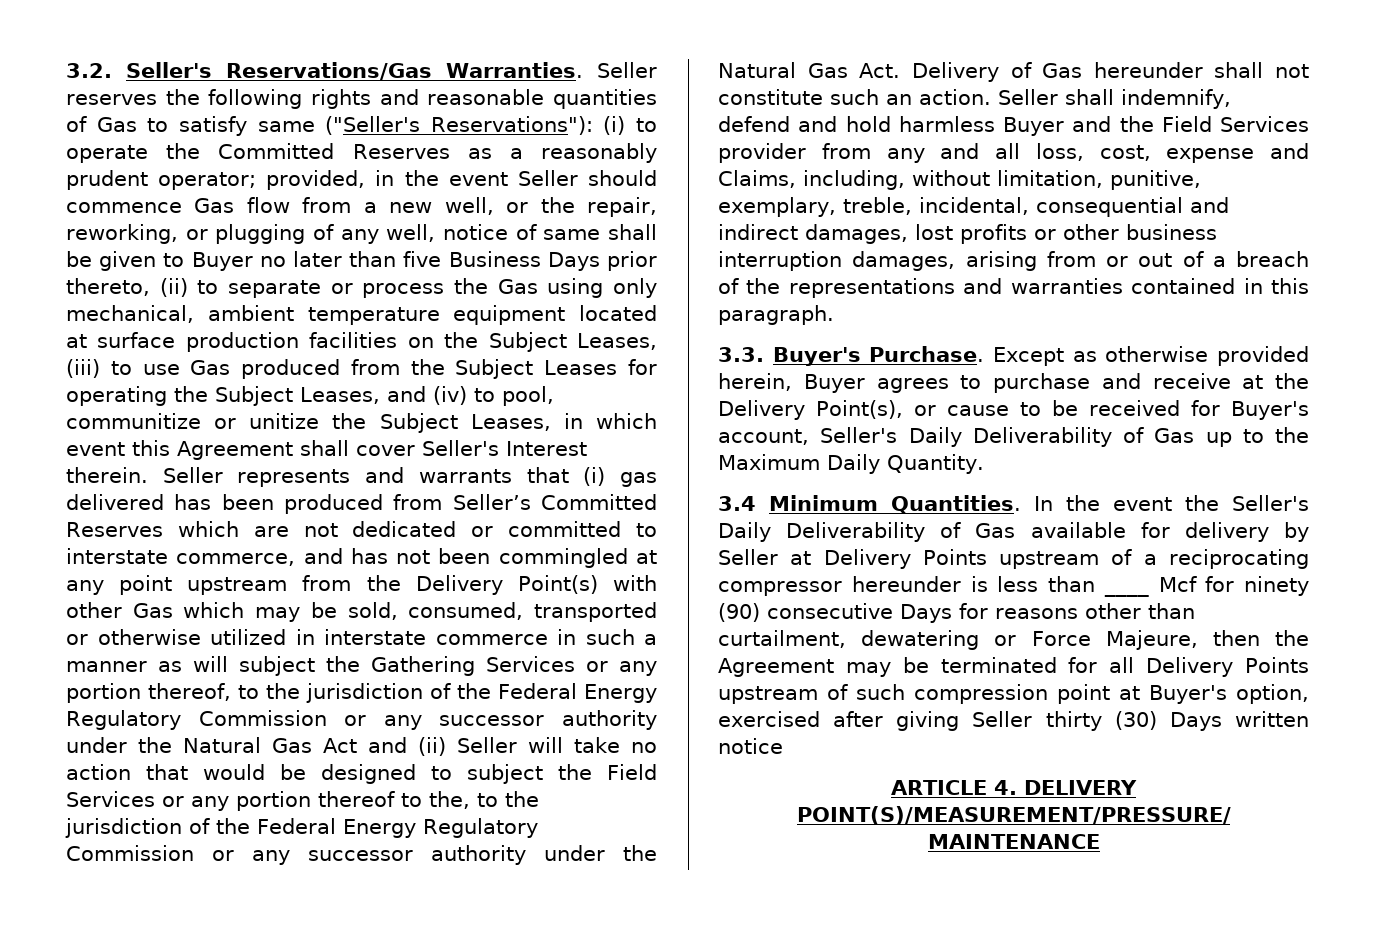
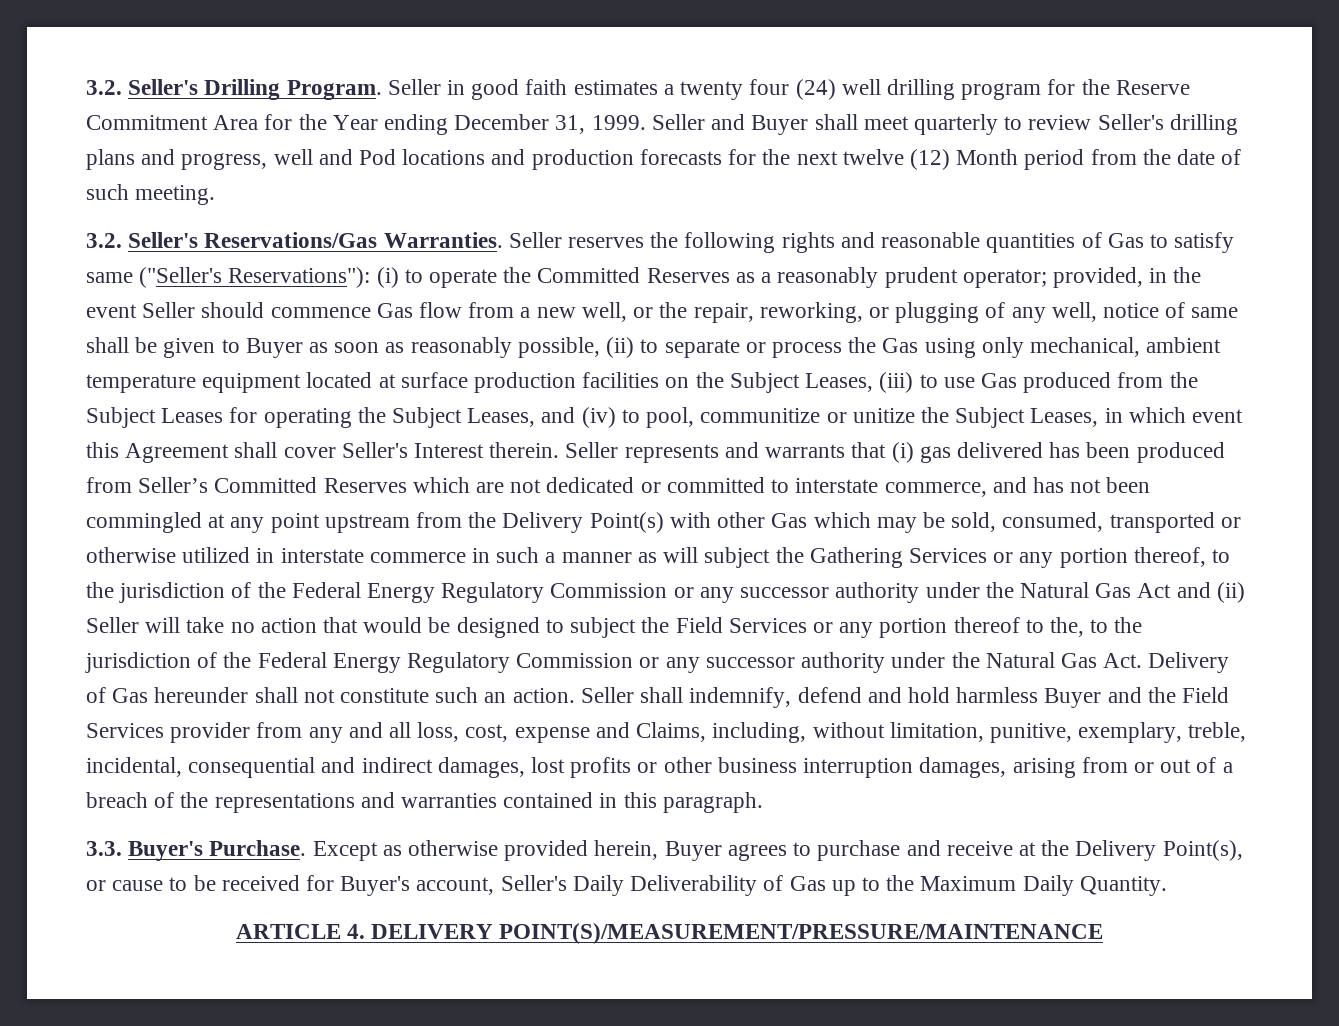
+ 3.2. Seller's Drilling Program. Seller in good faith estimates a twenty four (24) well drilling program for the Reserve Commitment Area for the Year ending December 31, 1999. Seller and Buyer shall meet quarterly to review Seller's drilling plans and progress, well and Pod locations and production forecasts for the next twelve (12) Month period from the date of such meeting.
- provided, in the event Seller should commence Gas flow from a new well, or the repair, reworking, or plugging of any well, notice of same shall be given to Buyer no later than five Business Days prior thereto, (ii) to separate or process the Gas using only mechanical, ambient temperature equipment located at surface production facilities on the Subject Leases, (iii) to use Gas produced from the Subject Leases for operating the Subject Leases, and (iv) to pool, communitize or unitize the Subject Leases, in which event this Agreement shall cover Seller's Interest therein.
+ provided, in the event Seller should commence Gas flow from a new well, or the repair, reworking, or plugging of any well, notice of same shall be given to Buyer as soon as reasonably possible, (ii) to separate or process the Gas using only mechanical, ambient temperature equipment located at surface production facilities on the Subject Leases, (iii) to use Gas produced from the Subject Leases for operating the Subject Leases, and (iv) to pool, communitize or unitize the Subject Leases, in which event this Agreement shall cover Seller's Interest therein.
- 3.4 Minimum Quantities. In the event the Seller's Daily Deliverability of Gas available for delivery by Seller at Delivery Points upstream of a reciprocating compressor hereunder is less than ____ Mcf for ninety (90) consecutive Days for reasons other than curtailment, dewatering or Force Majeure, then the Agreement may be terminated for all Delivery Points upstream of such compression point at Buyer's option, exercised after giving Seller thirty (30) Days written notice

